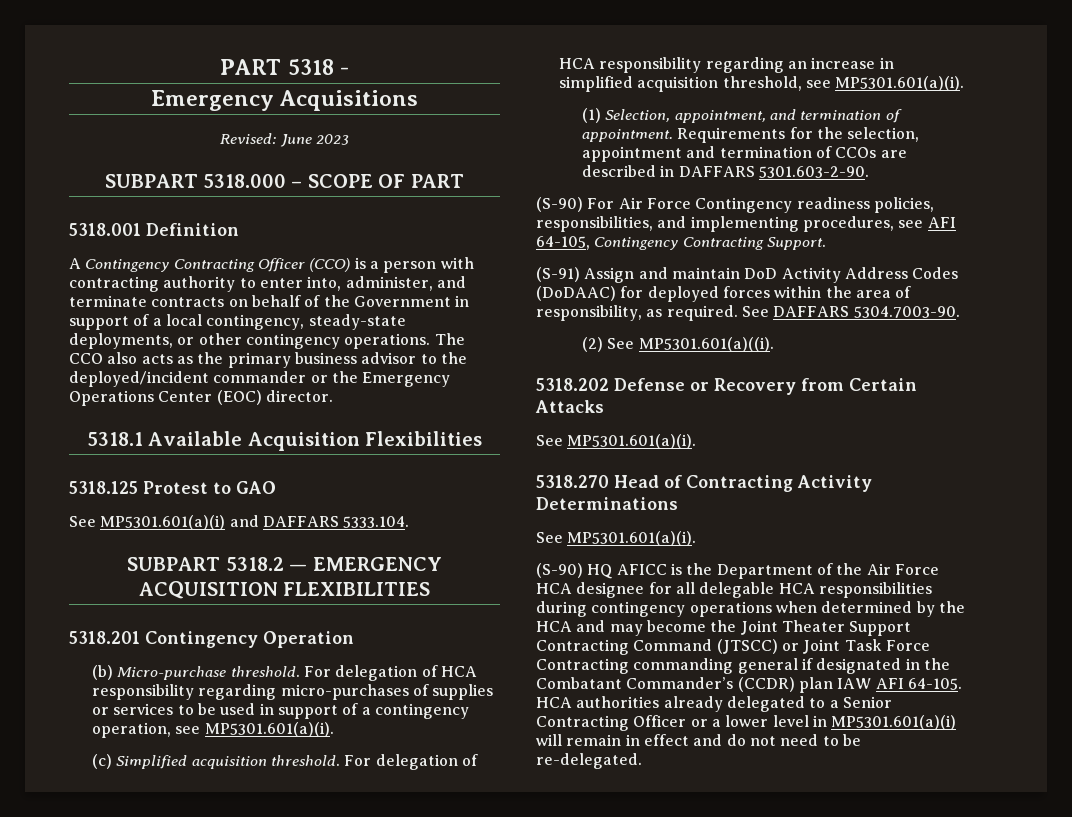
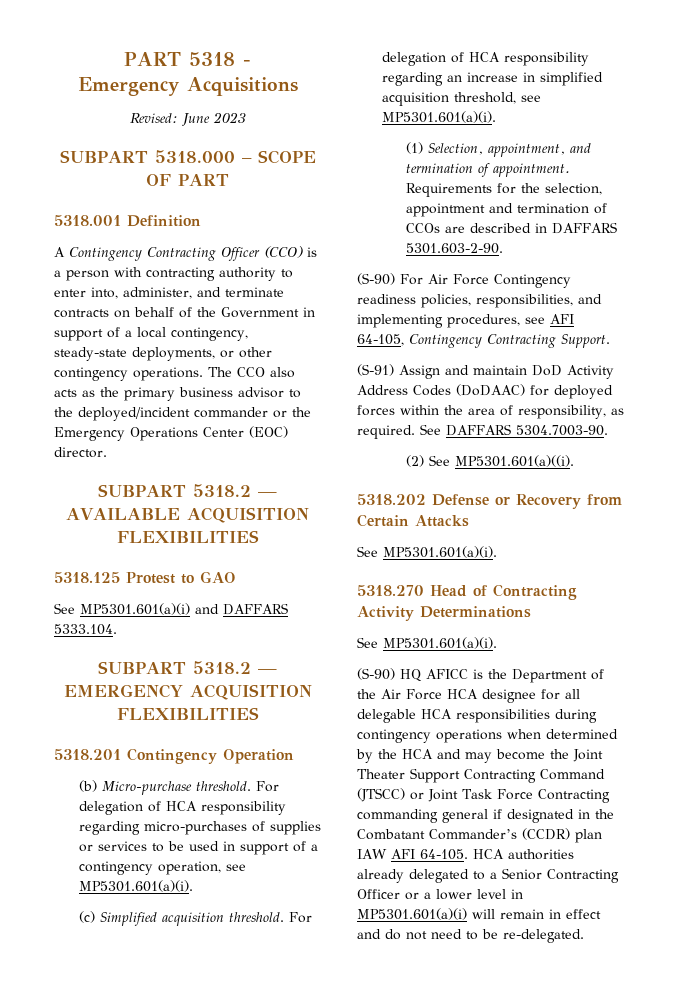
- 5318.1 Available Acquisition Flexibilities
+ SUBPART 5318.2 — AVAILABLE ACQUISITION FLEXIBILITIES

